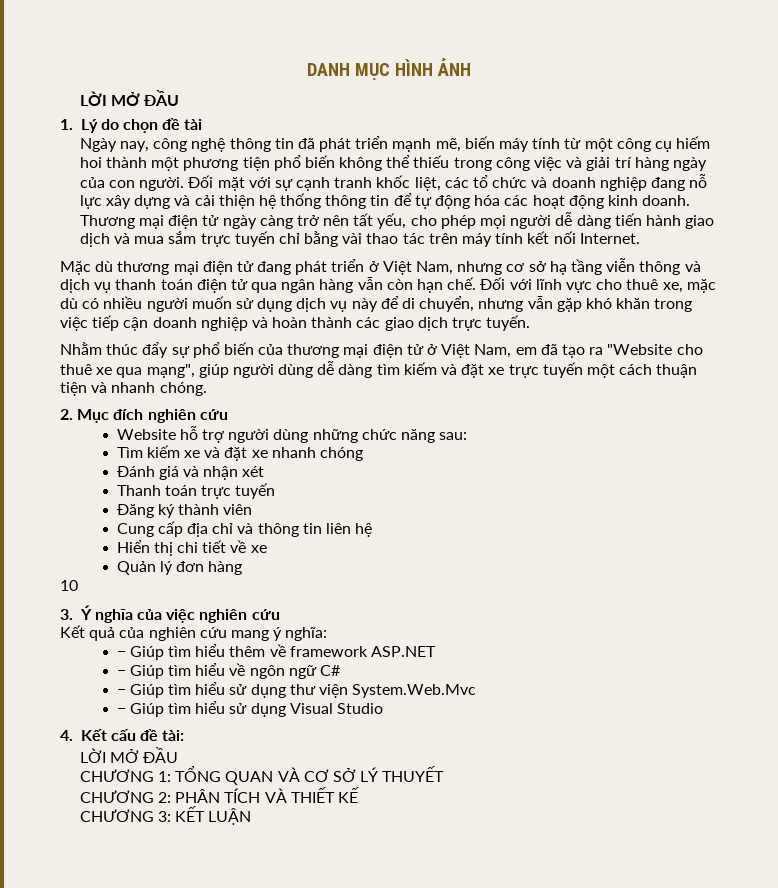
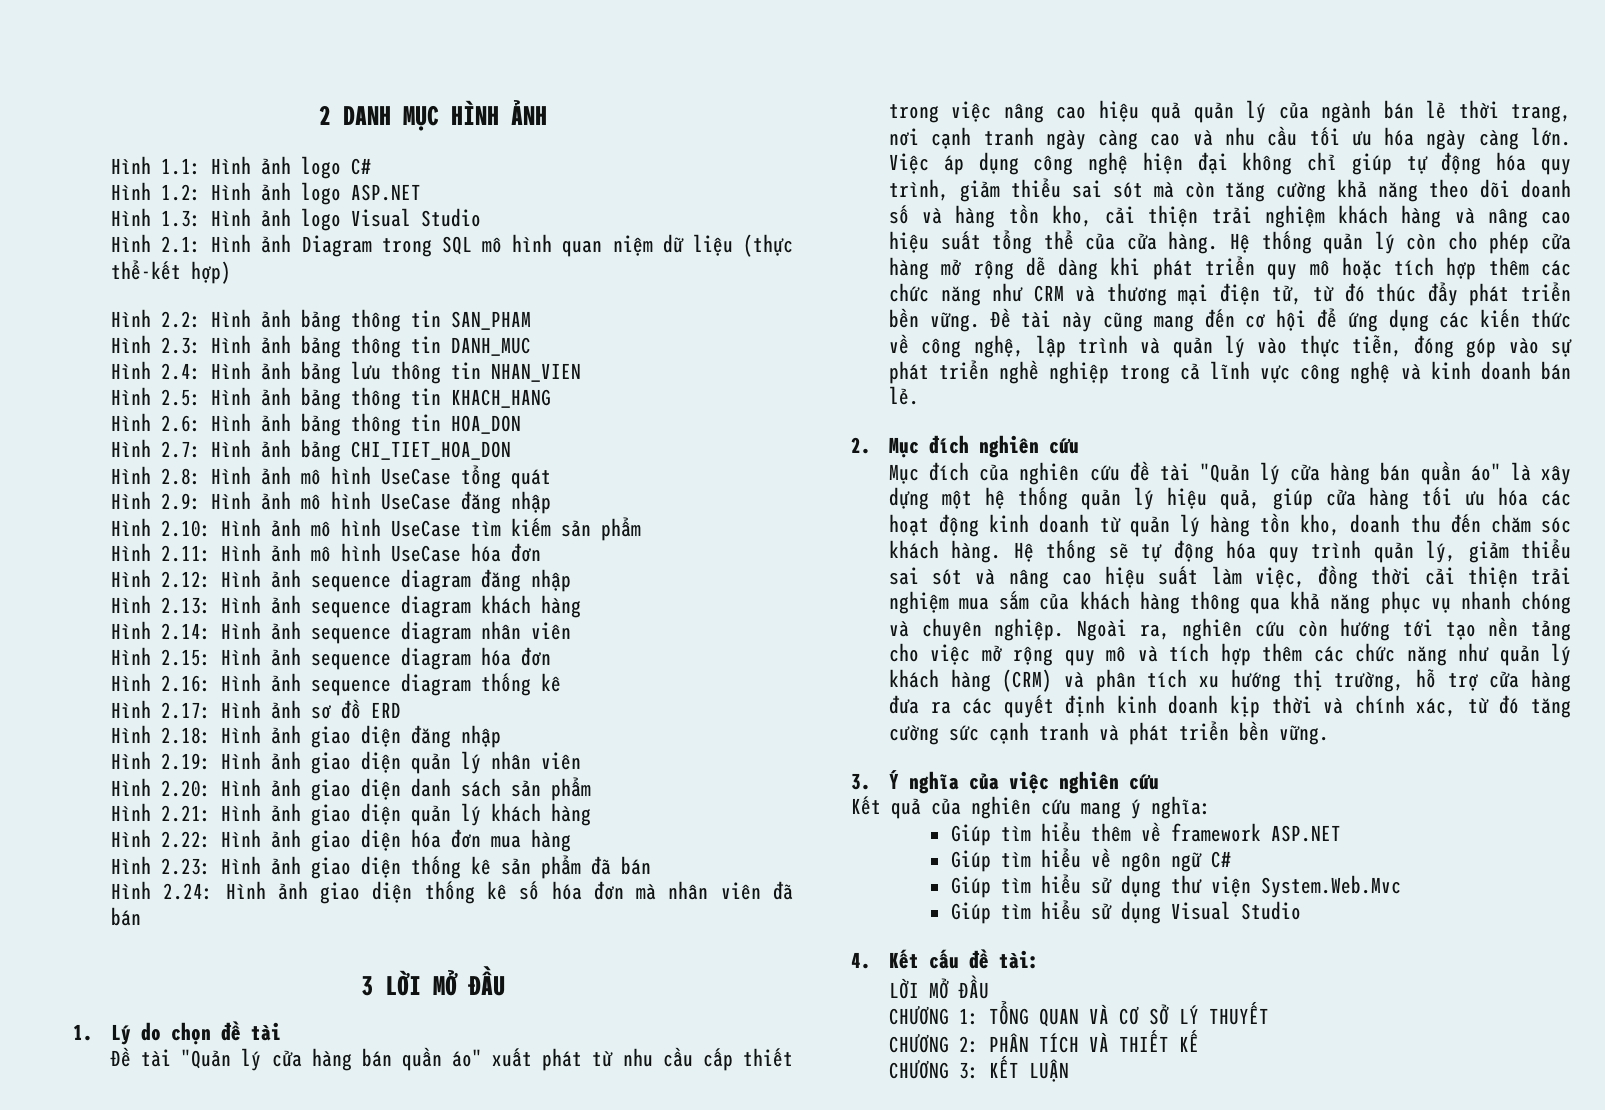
- DANH MỤC HÌNH ẢNH
- LỜI MỞ ĐẦU
+ 2 DANH MỤC HÌNH ẢNH
+ Hình 1.1: Hình ảnh logo C#
+ Hình 1.2: Hình ảnh logo ASP.NET
+ Hình 1.3: Hình ảnh logo Visual Studio
+ Hình 2.1: Hình ảnh Diagram trong SQL mô hình quan niệm dữ liệu (thực thể-kết hợp)
+ Hình 2.2: Hình ảnh bảng thông tin SAN_PHAM
+ Hình 2.3: Hình ảnh bảng thông tin DANH_MUC
+ Hình 2.4: Hình ảnh bảng lưu thông tin NHAN_VIEN
+ Hình 2.5: Hình ảnh bảng thông tin KHACH_HANG
+ Hình 2.6: Hình ảnh bảng thông tin HOA_DON
+ Hình 2.7: Hình ảnh bảng CHI_TIET_HOA_DON
+ Hình 2.8: Hình ảnh mô hình UseCase tổng quát
+ Hình 2.9: Hình ảnh mô hình UseCase đăng nhập
+ Hình 2.10: Hình ảnh mô hình UseCase tìm kiếm sản phẩm
+ Hình 2.11: Hình ảnh mô hình UseCase hóa đơn
+ Hình 2.12: Hình ảnh sequence diagram đăng nhập
+ Hình 2.13: Hình ảnh sequence diagram khách hàng
+ Hình 2.14: Hình ảnh sequence diagram nhân viên
+ Hình 2.15: Hình ảnh sequence diagram hóa đơn
+ Hình 2.16: Hình ảnh sequence diagram thống kê
+ Hình 2.17: Hình ảnh sơ đồ ERD
+ Hình 2.18: Hình ảnh giao diện đăng nhập
+ Hình 2.19: Hình ảnh giao diện quản lý nhân viên
+ Hình 2.20: Hình ảnh giao diện danh sách sản phẩm
+ Hình 2.21: Hình ảnh giao diện quản lý khách hàng
+ Hình 2.22: Hình ảnh giao diện hóa đơn mua hàng
+ Hình 2.23: Hình ảnh giao diện thống kê sản phẩm đã bán
+ Hình 2.24: Hình ảnh giao diện thống kê số hóa đơn mà nhân viên đã bán
+ 3 LỜI MỞ ĐẦU
- Ngày nay, công nghệ thông tin đã phát triển mạnh mẽ, biến máy tính từ một công cụ hiếm hoi thành một phương tiện phổ biến không thể thiếu trong công việc và giải trí hàng ngày của con người. Đối mặt với sự cạnh tranh khốc liệt, các tổ chức và doanh nghiệp đang nỗ lực xây dựng và cải thiện hệ thống thông tin để tự động hóa các hoạt động kinh doanh. Thương mại điện tử ngày càng trở nên tất yếu, cho phép mọi người dễ dàng tiến hành giao dịch và mua sắm trực tuyến chỉ bằng vài thao tác trên máy tính kết nối Internet.
- Mặc dù thương mại điện tử đang phát triển ở Việt Nam, nhưng cơ sở hạ tầng viễn thông và dịch vụ thanh toán điện tử qua ngân hàng vẫn còn hạn chế. Đối với lĩnh vực cho thuê xe, mặc dù có nhiều người muốn sử dụng dịch vụ này để di chuyển, nhưng vẫn gặp khó khăn trong việc tiếp cận doanh nghiệp và hoàn thành các giao dịch trực tuyến.
- Nhằm thúc đẩy sự phổ biến của thương mại điện tử ở Việt Nam, em đã tạo ra "Website cho thuê xe qua mạng", giúp người dùng dễ dàng tìm kiếm và đặt xe trực tuyến một cách thuận tiện và nhanh chóng.
+ Đề tài "Quản lý cửa hàng bán quần áo" xuất phát từ nhu cầu cấp thiết trong việc nâng cao hiệu quả quản lý của ngành bán lẻ thời trang, nơi cạnh tranh ngày càng cao và nhu cầu tối ưu hóa ngày càng lớn. Việc áp dụng công nghệ hiện đại không chỉ giúp tự động hóa quy trình, giảm thiểu sai sót mà còn tăng cường khả năng theo dõi doanh số và hàng tồn kho, cải thiện trải nghiệm khách hàng và nâng cao hiệu suất tổng thể của cửa hàng. Hệ thống quản lý còn cho phép cửa hàng mở rộng dễ dàng khi phát triển quy mô hoặc tích hợp thêm các chức năng như CRM và thương mại điện tử, từ đó thúc đẩy phát triển bền vững. Đề tài này cũng mang đến cơ hội để ứng dụng các kiến thức về công nghệ, lập trình và quản lý vào thực tiễn, đóng góp vào sự phát triển nghề nghiệp trong cả lĩnh vực công nghệ và kinh doanh bán lẻ.
  2. Mục đích nghiên cứu
- Website hỗ trợ người dùng những chức năng sau:
- Tìm kiếm xe và đặt xe nhanh chóng
- Đánh giá và nhận xét
- Thanh toán trực tuyến
- Đăng ký thành viên
- Cung cấp địa chỉ và thông tin liên hệ
- Hiển thị chi tiết về xe
- Quản lý đơn hàng
- 10
+ Mục đích của nghiên cứu đề tài "Quản lý cửa hàng bán quần áo" là xây dựng một hệ thống quản lý hiệu quả, giúp cửa hàng tối ưu hóa các hoạt động kinh doanh từ quản lý hàng tồn kho, doanh thu đến chăm sóc khách hàng. Hệ thống sẽ tự động hóa quy trình quản lý, giảm thiểu sai sót và nâng cao hiệu suất làm việc, đồng thời cải thiện trải nghiệm mua sắm của khách hàng thông qua khả năng phục vụ nhanh chóng và chuyên nghiệp. Ngoài ra, nghiên cứu còn hướng tới tạo nền tảng cho việc mở rộng quy mô và tích hợp thêm các chức năng như quản lý khách hàng (CRM) và phân tích xu hướng thị trường, hỗ trợ cửa hàng đưa ra các quyết định kinh doanh kịp thời và chính xác, từ đó tăng cường sức cạnh tranh và phát triển bền vững.
- − Giúp tìm hiểu thêm về framework ASP.NET
+ Giúp tìm hiểu thêm về framework ASP.NET
- − Giúp tìm hiểu về ngôn ngữ C#
+ Giúp tìm hiểu về ngôn ngữ C#
- − Giúp tìm hiểu sử dụng thư viện System.Web.Mvc
+ Giúp tìm hiểu sử dụng thư viện System.Web.Mvc
- − Giúp tìm hiểu sử dụng Visual Studio
+ Giúp tìm hiểu sử dụng Visual Studio

